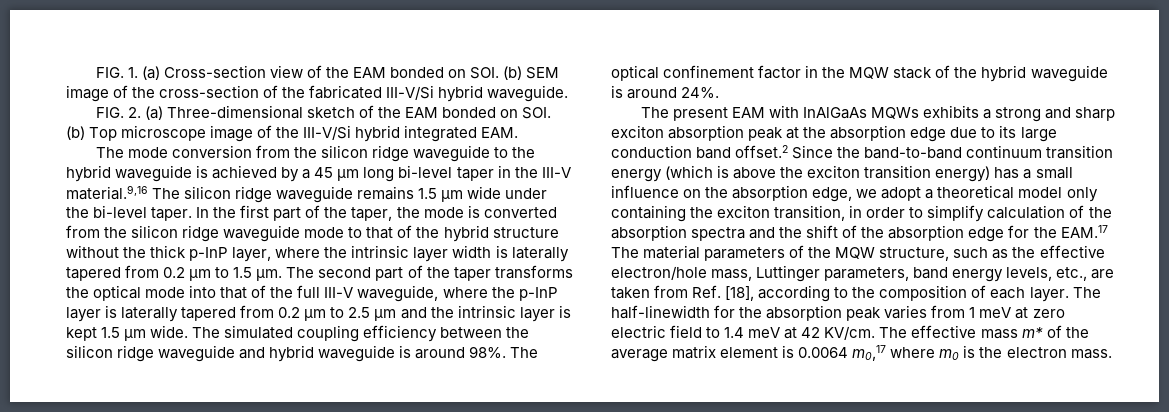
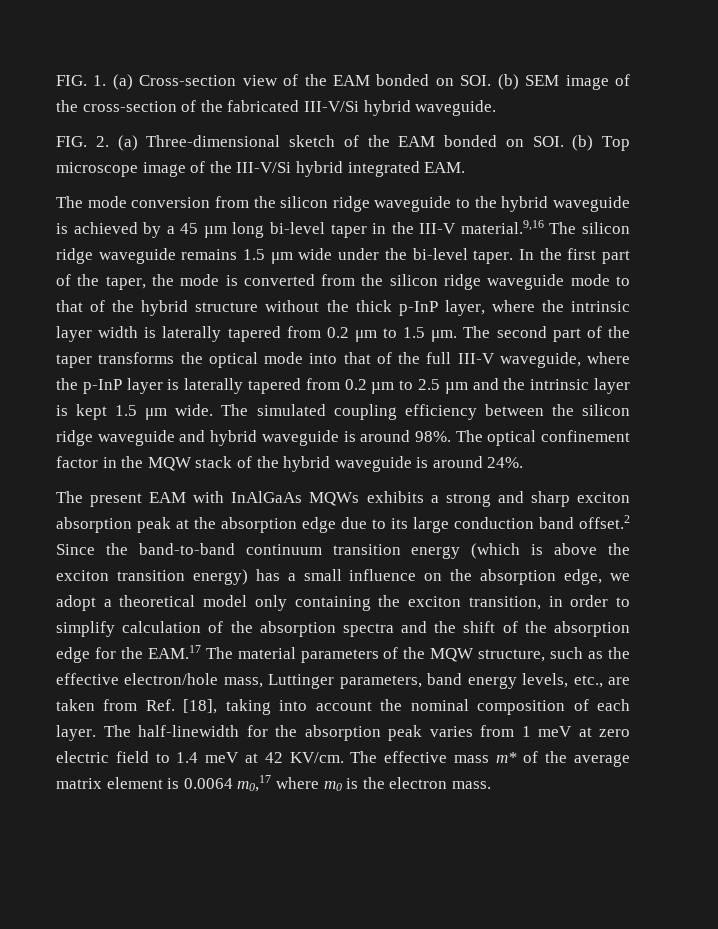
- The present EAM with InAlGaAs MQWs exhibits a strong and sharp exciton absorption peak at the absorption edge due to its large conduction band offset.2 Since the band-to-band continuum transition energy (which is above the exciton transition energy) has a small influence on the absorption edge, we adopt a theoretical model only containing the exciton transition, in order to simplify calculation of the absorption spectra and the shift of the absorption edge for the EAM.17 The material parameters of the MQW structure, such as the effective electron/hole mass, Luttinger parameters, band energy levels, etc., are taken from Ref. [18], according to the composition of each layer.
+ The present EAM with InAlGaAs MQWs exhibits a strong and sharp exciton absorption peak at the absorption edge due to its large conduction band offset.2 Since the band-to-band continuum transition energy (which is above the exciton transition energy) has a small influence on the absorption edge, we adopt a theoretical model only containing the exciton transition, in order to simplify calculation of the absorption spectra and the shift of the absorption edge for the EAM.17 The material parameters of the MQW structure, such as the effective electron/hole mass, Luttinger parameters, band energy levels, etc., are taken from Ref. [18], taking into account the nominal composition of each layer.

